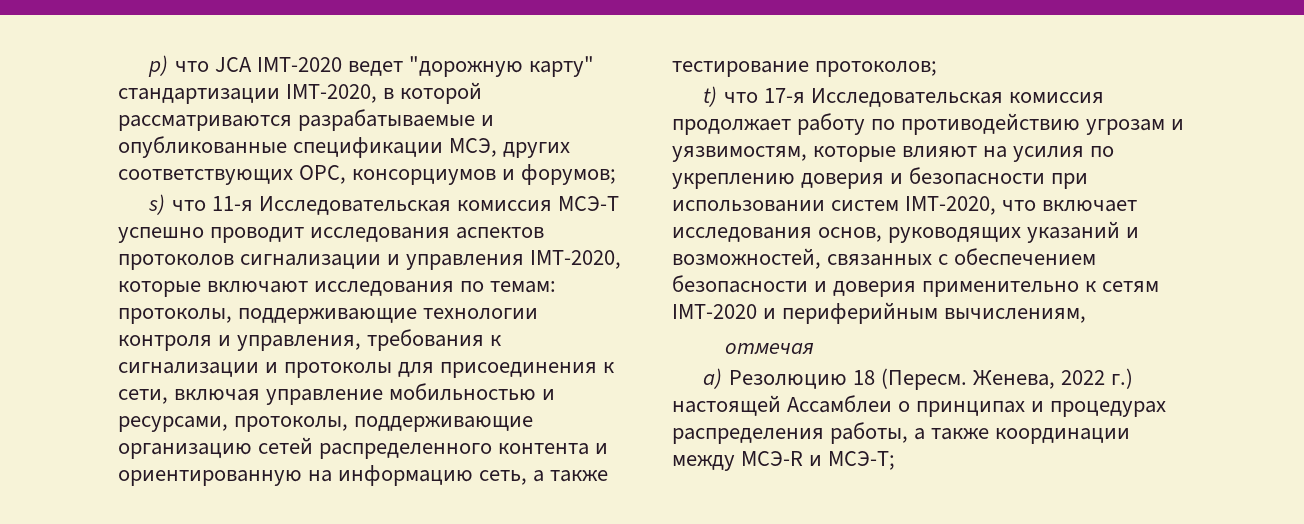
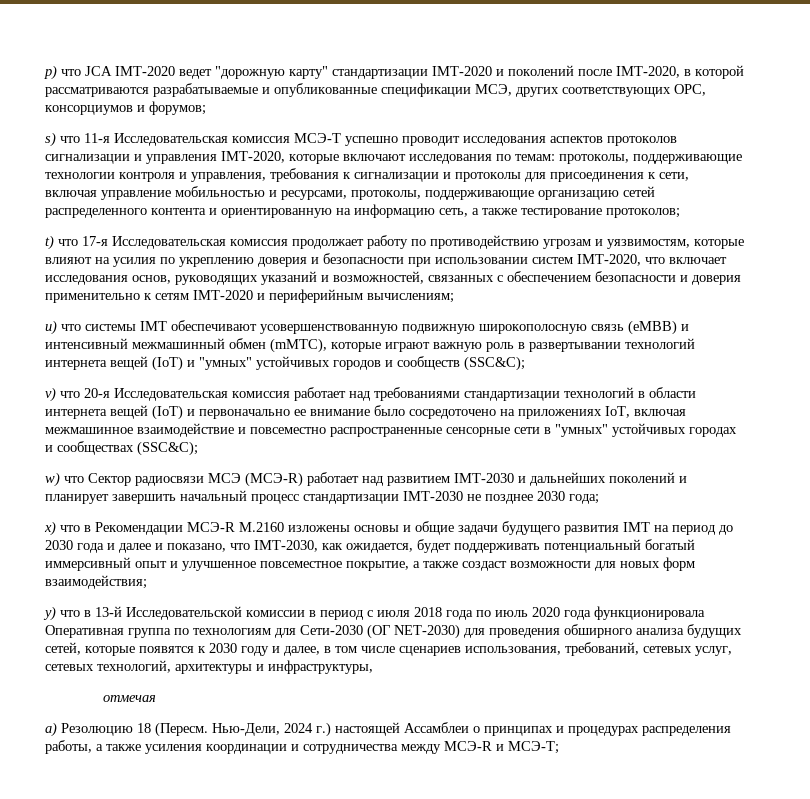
- p) что JCA IMT-2020 ведет "дорожную карту" стандартизации IMT-2020, в которой рассматриваются разрабатываемые и опубликованные спецификации МСЭ, других соответствующих ОРС, консорциумов и форумов;
+ p) что JCA IMT-2020 ведет "дорожную карту" стандартизации IMT-2020 и поколений после IMT-2020, в которой рассматриваются разрабатываемые и опубликованные спецификации МСЭ, других соответствующих ОРС, консорциумов и форумов;
- t) что 17-я Исследовательская комиссия продолжает работу по противодействию угрозам и уязвимостям, которые влияют на усилия по укреплению доверия и безопасности при использовании систем IMT-2020, что включает исследования основ, руководящих указаний и возможностей, связанных с обеспечением безопасности и доверия применительно к сетям IMT-2020 и периферийным вычислениям,
+ t) что 17-я Исследовательская комиссия продолжает работу по противодействию угрозам и уязвимостям, которые влияют на усилия по укреплению доверия и безопасности при использовании систем IMT-2020, что включает исследования основ, руководящих указаний и возможностей, связанных с обеспечением безопасности и доверия применительно к сетям IMT-2020 и периферийным вычислениям;
+ u) что системы IMT обеспечивают усовершенствованную подвижную широкополосную связь (eMBB) и интенсивный межмашинный обмен (mMTC), которые играют важную роль в развертывании технологий интернета вещей (IoT) и "умных" устойчивых городов и сообществ (SSC&C);
+ v) что 20-я Исследовательская комиссия работает над требованиями стандартизации технологий в области интернета вещей (IoT) и первоначально ее внимание было сосредоточено на приложениях IoT, включая межмашинное взаимодействие и повсеместно распространенные сенсорные сети в "умных" устойчивых городах и сообществах (SSC&C);
+ w) что Сектор радиосвязи МСЭ (МСЭ-R) работает над развитием IMT-2030 и дальнейших поколений и планирует завершить начальный процесс стандартизации IMT-2030 не позднее 2030 года;
+ x) что в Рекомендации МСЭ-R M.2160 изложены основы и общие задачи будущего развития IMT на период до 2030 года и далее и показано, что IMT-2030, как ожидается, будет поддерживать потенциальный богатый иммерсивный опыт и улучшенное повсеместное покрытие, а также создаст возможности для новых форм взаимодействия;
+ y) что в 13-й Исследовательской комиссии в период с июля 2018 года по июль 2020 года функционировала Оперативная группа по технологиям для Сети-2030 (ОГ NET-2030) для проведения обширного анализа будущих сетей, которые появятся к 2030 году и далее, в том числе сценариев использования, требований, сетевых услуг, сетевых технологий, архитектуры и инфраструктуры,
- Женева, 2022 г.) настоящей Ассамблеи о принципах и процедурах распределения работы, а также координации между МСЭ-R и МСЭ-Т;
+ Нью-Дели, 2024 г.) настоящей Ассамблеи о принципах и процедурах распределения работы, а также усиления координации и сотрудничества между МСЭ-R и МСЭ-Т;

